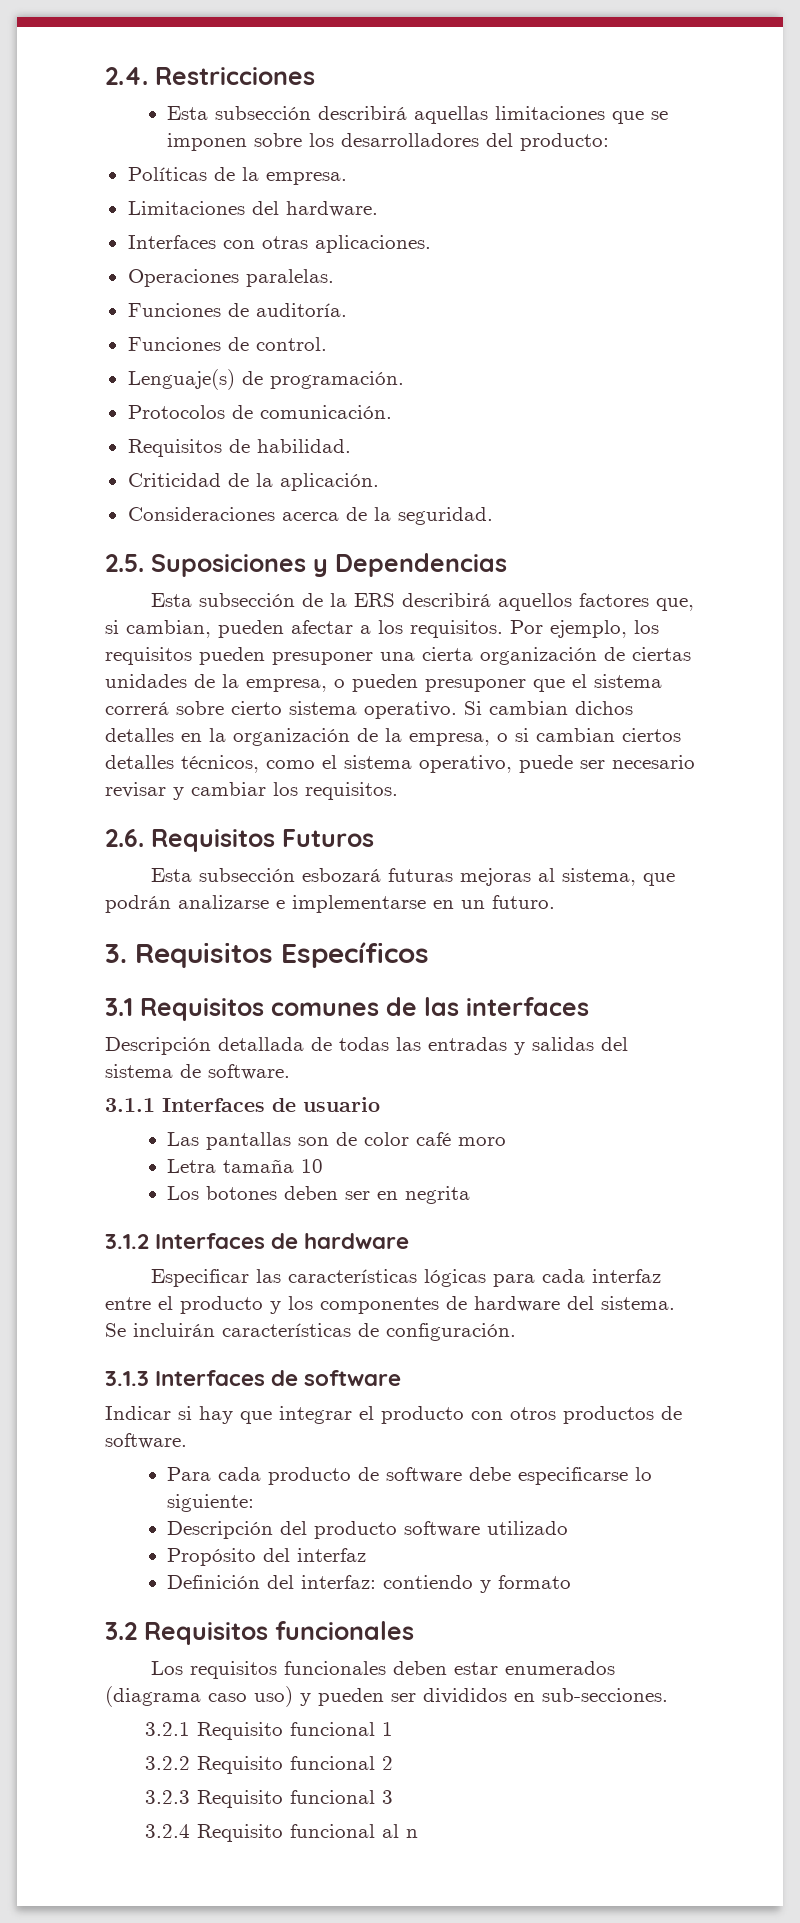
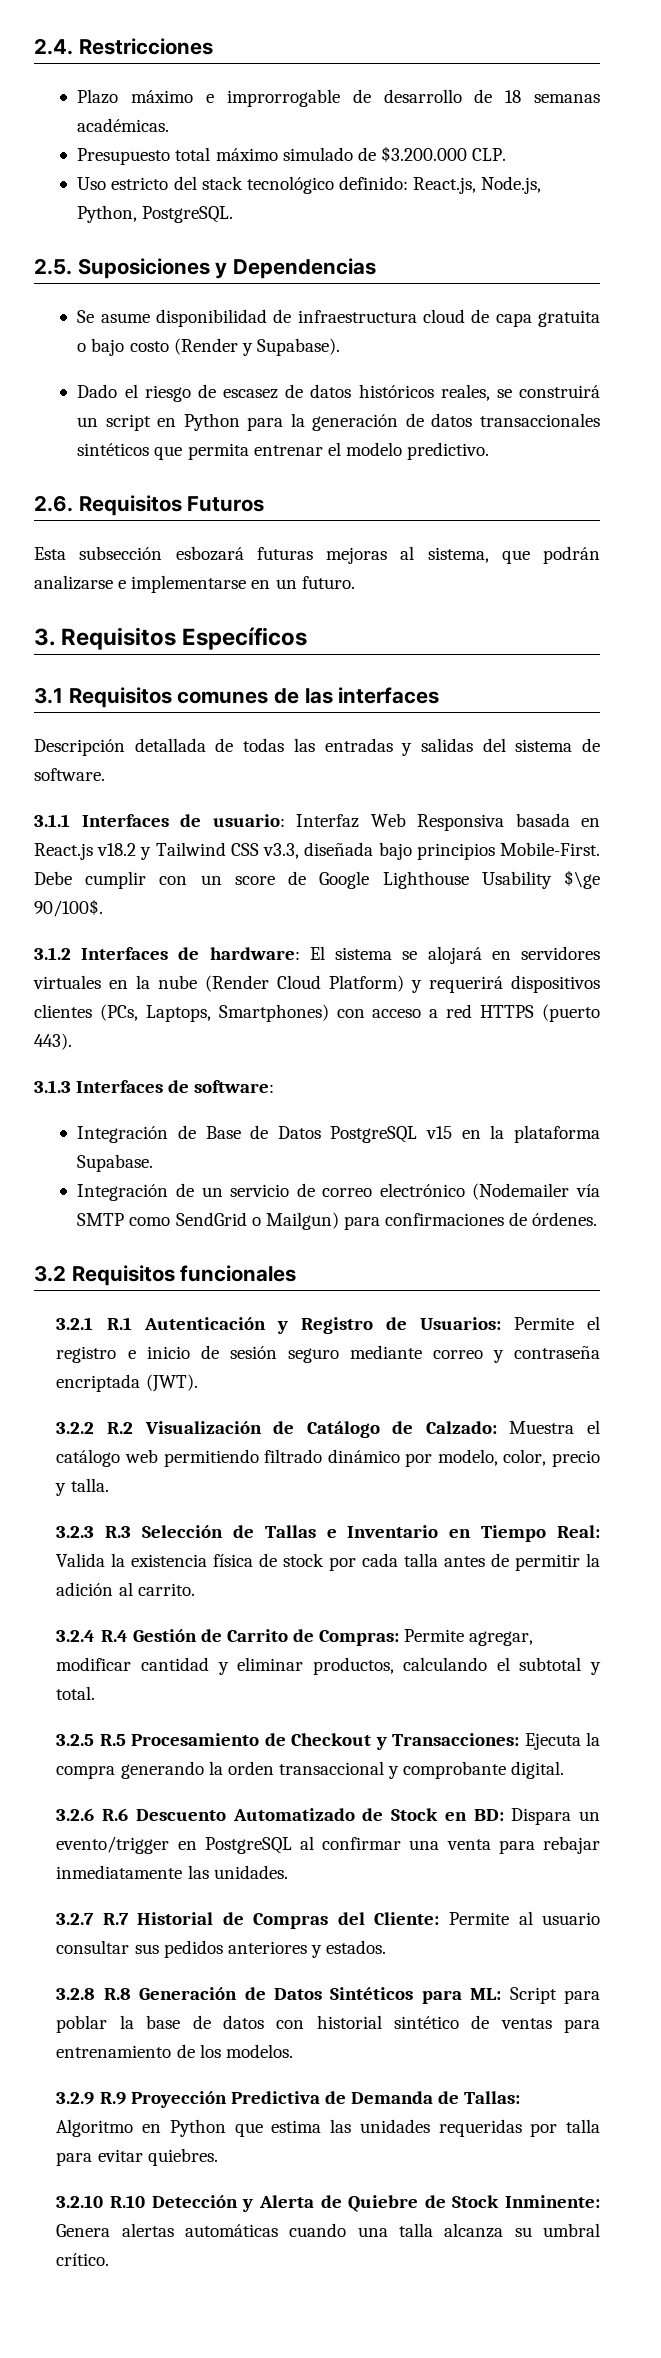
- Esta subsección describirá aquellas limitaciones que se imponen sobre los desarrolladores del producto:
- Políticas de la empresa.
- Limitaciones del hardware.
- Interfaces con otras aplicaciones.
- Operaciones paralelas.
- Funciones de auditoría.
- Funciones de control.
- Lenguaje(s) de programación.
- Protocolos de comunicación.
- Requisitos de habilidad.
- Criticidad de la aplicación.
- Consideraciones acerca de la seguridad.
+ Plazo máximo e improrrogable de desarrollo de 18 semanas académicas.
+ Presupuesto total máximo simulado de $3.200.000 CLP.
+ Uso estricto del stack tecnológico definido: React.js, Node.js, Python, PostgreSQL.
  2.5. Suposiciones y Dependencias
- Esta subsección de la ERS describirá aquellos factores que, si cambian, pueden afectar a los requisitos. Por ejemplo, los requisitos pueden presuponer una cierta organización de ciertas unidades de la empresa, o pueden presuponer que el sistema correrá sobre cierto sistema operativo. Si cambian dichos detalles en la organización de la empresa, o si cambian ciertos detalles técnicos, como el sistema operativo, puede ser necesario revisar y cambiar los requisitos.
+ Se asume disponibilidad de infraestructura cloud de capa gratuita o bajo costo (Render y Supabase).
+ Dado el riesgo de escasez de datos históricos reales, se construirá un script en Python para la generación de datos transaccionales sintéticos que permita entrenar el modelo predictivo.
- 3.1.1 Interfaces de usuario
- Las pantallas son de color café moro
- Letra tamaña 10
- Los botones deben ser en negrita
- 3.1.2 Interfaces de hardware
- Especificar las características lógicas para cada interfaz entre el producto y los componentes de hardware del sistema. Se incluirán características de configuración.
- 3.1.3 Interfaces de software
- Indicar si hay que integrar el producto con otros productos de software.
- Para cada producto de software debe especificarse lo siguiente:
- Descripción del producto software utilizado
- Propósito del interfaz
- Definición del interfaz: contiendo y formato
+ 3.1.1 Interfaces de usuario: Interfaz Web Responsiva basada en React.js v18.2 y Tailwind CSS v3.3, diseñada bajo principios Mobile-First. Debe cumplir con un score de Google Lighthouse Usability $\ge 90/100$.
+ 3.1.2 Interfaces de hardware: El sistema se alojará en servidores virtuales en la nube (Render Cloud Platform) y requerirá dispositivos clientes (PCs, Laptops, Smartphones) con acceso a red HTTPS (puerto 443).
+ 3.1.3 Interfaces de software:
+ Integración de Base de Datos PostgreSQL v15 en la plataforma Supabase.
+ Integración de un servicio de correo electrónico (Nodemailer vía SMTP como SendGrid o Mailgun) para confirmaciones de órdenes.
  3.2 Requisitos funcionales
- Los requisitos funcionales deben estar enumerados (diagrama caso uso) y pueden ser divididos en sub-secciones.
- 3.2.1 Requisito funcional 1
- 3.2.2 Requisito funcional 2
- 3.2.3 Requisito funcional 3
- 3.2.4 Requisito funcional al n
+ 3.2.1 R.1 Autenticación y Registro de Usuarios: Permite el registro e inicio de sesión seguro mediante correo y contraseña encriptada (JWT).
+ 3.2.2 R.2 Visualización de Catálogo de Calzado: Muestra el catálogo web permitiendo filtrado dinámico por modelo, color, precio y talla.
+ 3.2.3 R.3 Selección de Tallas e Inventario en Tiempo Real: Valida la existencia física de stock por cada talla antes de permitir la adición al carrito.
+ 3.2.4 R.4 Gestión de Carrito de Compras: Permite agregar, modificar cantidad y eliminar productos, calculando el subtotal y total.
+ 3.2.5 R.5 Procesamiento de Checkout y Transacciones: Ejecuta la compra generando la orden transaccional y comprobante digital.
+ 3.2.6 R.6 Descuento Automatizado de Stock en BD: Dispara un evento/trigger en PostgreSQL al confirmar una venta para rebajar inmediatamente las unidades.
+ 3.2.7 R.7 Historial de Compras del Cliente: Permite al usuario consultar sus pedidos anteriores y estados.
+ 3.2.8 R.8 Generación de Datos Sintéticos para ML: Script para poblar la base de datos con historial sintético de ventas para entrenamiento de los modelos.
+ 3.2.9 R.9 Proyección Predictiva de Demanda de Tallas: Algoritmo en Python que estima las unidades requeridas por talla para evitar quiebres.
+ 3.2.10 R.10 Detección y Alerta de Quiebre de Stock Inminente: Genera alertas automáticas cuando una talla alcanza su umbral crítico.

